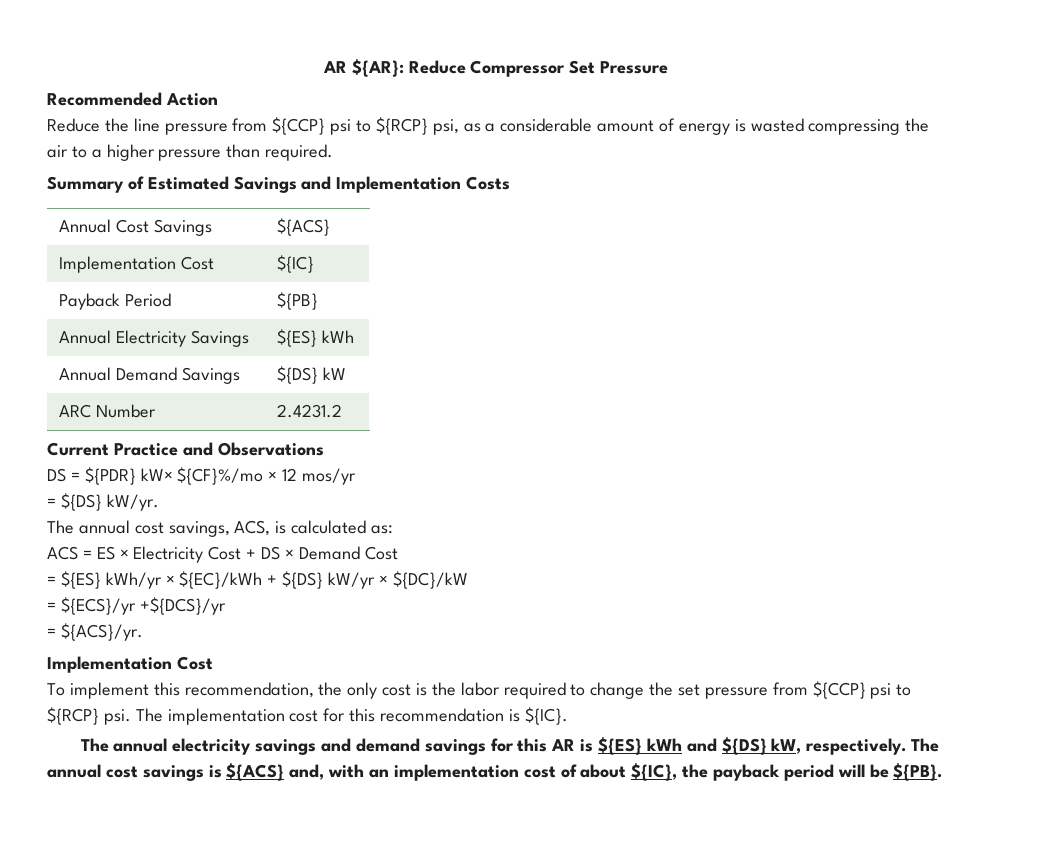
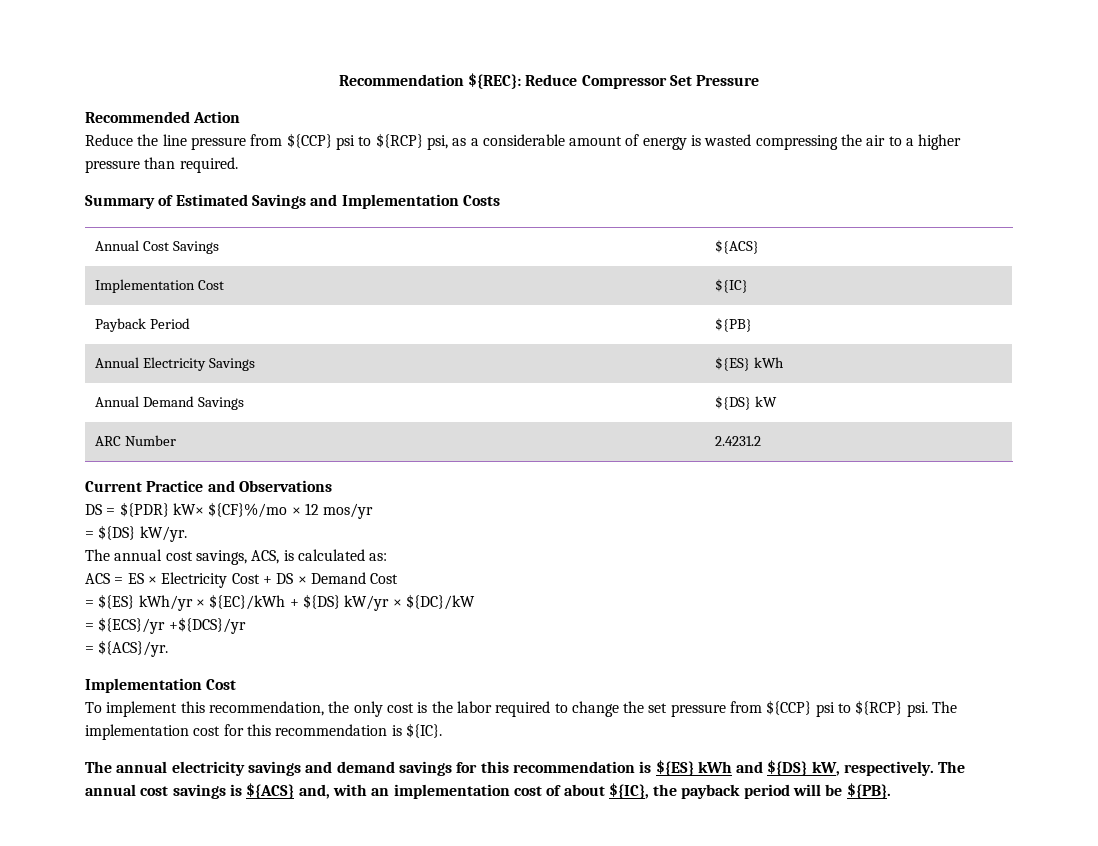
- AR ${AR}: Reduce Compressor Set Pressure
+ Recommendation ${REC}: Reduce Compressor Set Pressure
- The annual electricity savings and demand savings for this AR is ${ES} kWh and ${DS} kW, respectively.
+ The annual electricity savings and demand savings for this recommendation is ${ES} kWh and ${DS} kW, respectively.

